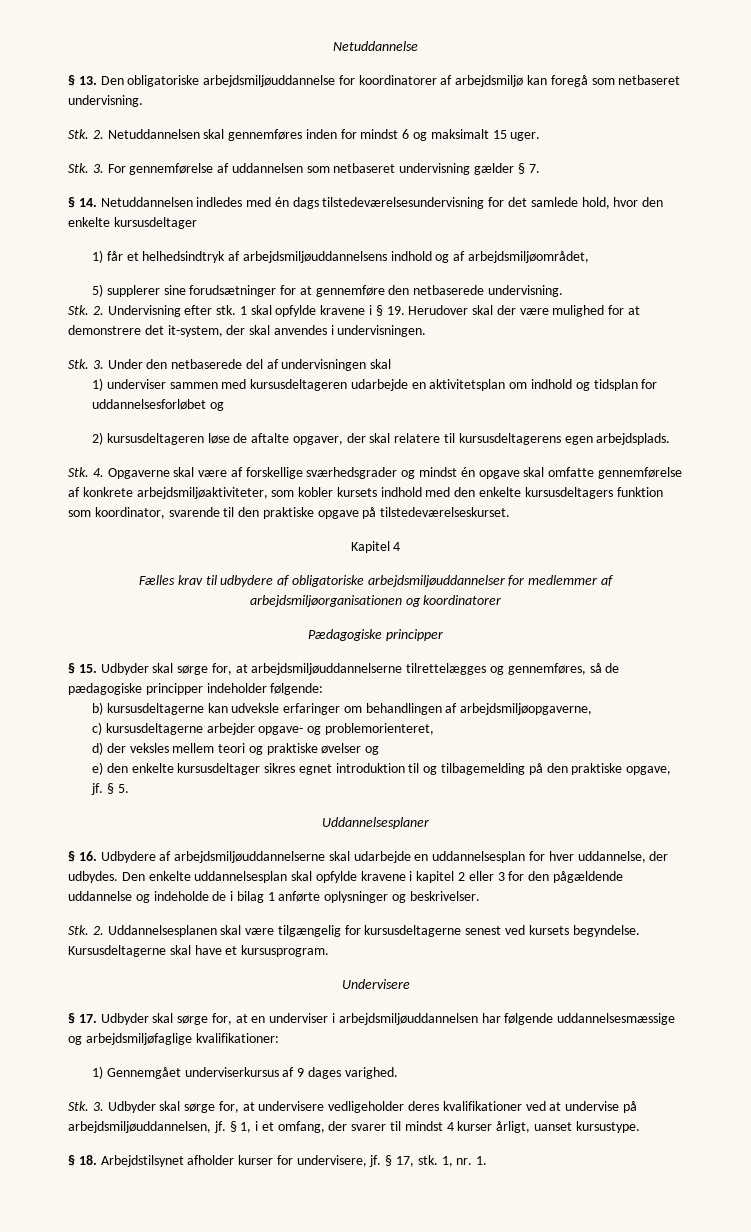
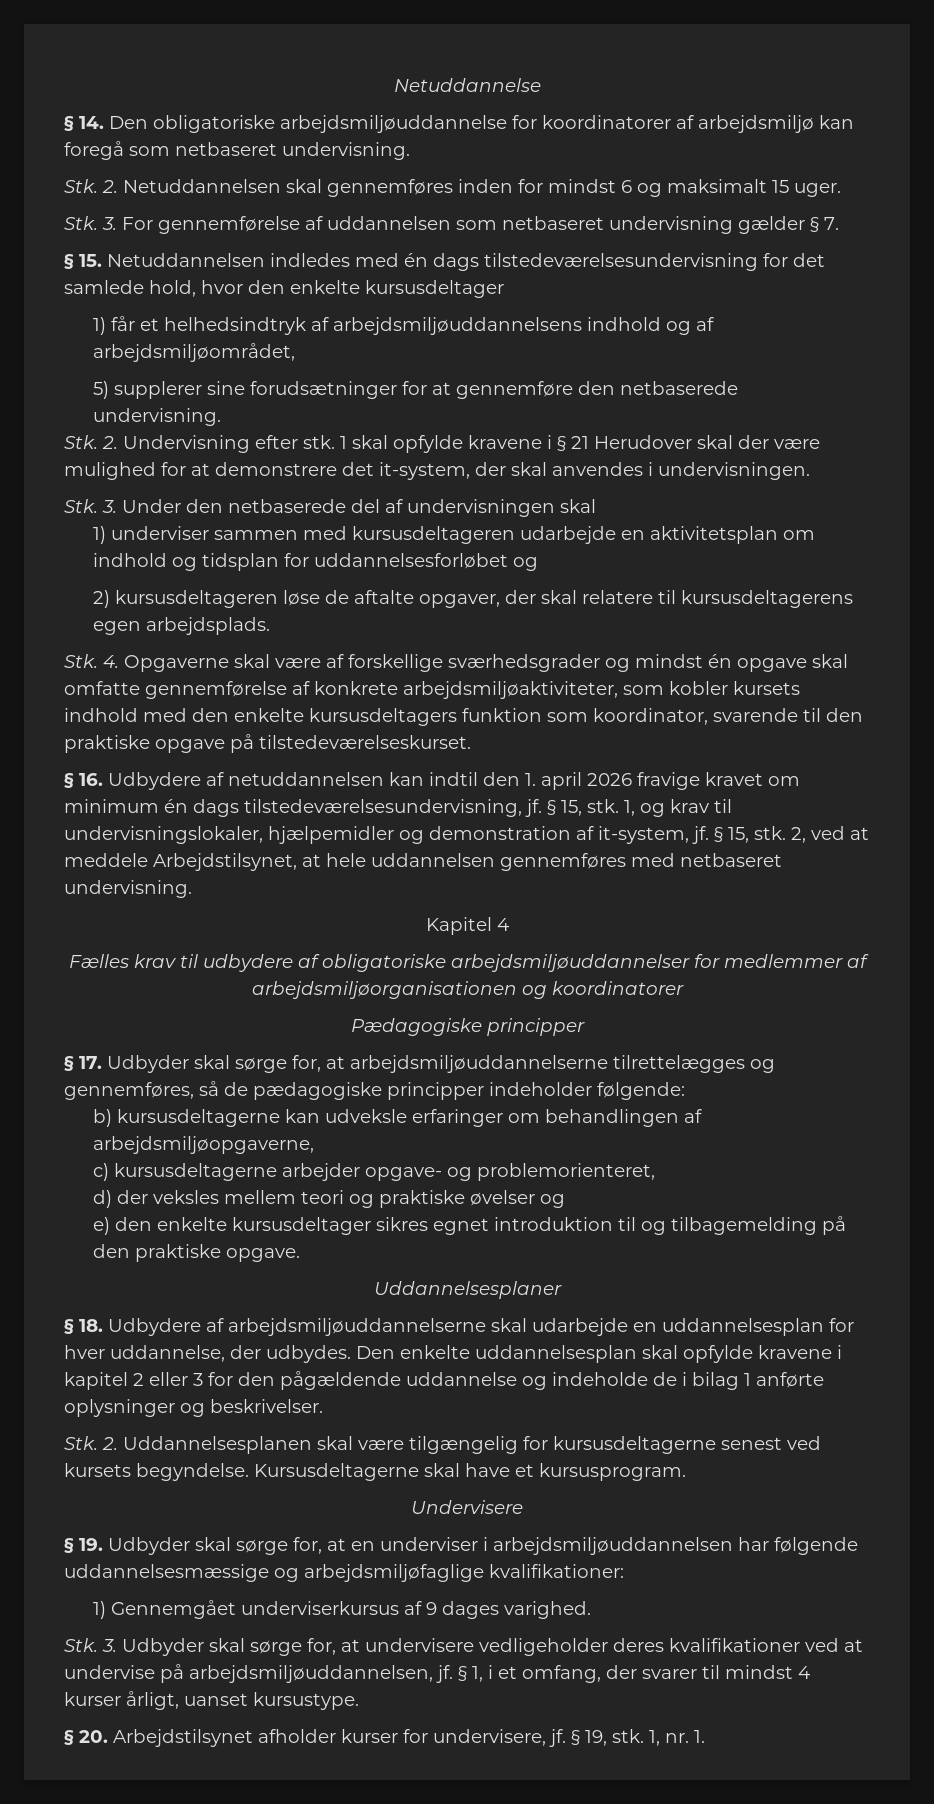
- § 13. Den obligatoriske arbejdsmiljøuddannelse for koordinatorer af arbejdsmiljø kan foregå som netbaseret undervisning.
+ § 14. Den obligatoriske arbejdsmiljøuddannelse for koordinatorer af arbejdsmiljø kan foregå som netbaseret undervisning.
- § 14. Netuddannelsen indledes med én dags tilstedeværelsesundervisning for det samlede hold, hvor den enkelte kursusdeltager
+ § 15. Netuddannelsen indledes med én dags tilstedeværelsesundervisning for det samlede hold, hvor den enkelte kursusdeltager
- 1 skal opfylde kravene i § 19. Herudover skal der være mulighed for at demonstrere det it-system, der skal anvendes i undervisningen.
+ 1 skal opfylde kravene i § 21 Herudover skal der være mulighed for at demonstrere det it-system, der skal anvendes i undervisningen.
+ § 16. Udbydere af netuddannelsen kan indtil den 1. april 2026 fravige kravet om minimum én dags tilstedeværelsesundervisning, jf. § 15, stk. 1, og krav til undervisningslokaler, hjælpemidler og demonstration af it-system, jf. § 15, stk. 2, ved at meddele Arbejdstilsynet, at hele uddannelsen gennemføres med netbaseret undervisning.
- § 15. Udbyder skal sørge for, at arbejdsmiljøuddannelserne tilrettelægges og gennemføres, så de pædagogiske principper indeholder følgende:
+ § 17. Udbyder skal sørge for, at arbejdsmiljøuddannelserne tilrettelægges og gennemføres, så de pædagogiske principper indeholder følgende:
- e) den enkelte kursusdeltager sikres egnet introduktion til og tilbagemelding på den praktiske opgave, jf. § 5.
+ e) den enkelte kursusdeltager sikres egnet introduktion til og tilbagemelding på den praktiske opgave.
- § 16. Udbydere af arbejdsmiljøuddannelserne skal udarbejde en uddannelsesplan for hver uddannelse, der udbydes.
+ § 18. Udbydere af arbejdsmiljøuddannelserne skal udarbejde en uddannelsesplan for hver uddannelse, der udbydes.
- § 17. Udbyder skal sørge for, at en underviser i arbejdsmiljøuddannelsen har følgende uddannelsesmæssige og arbejdsmiljøfaglige kvalifikationer:
+ § 19. Udbyder skal sørge for, at en underviser i arbejdsmiljøuddannelsen har følgende uddannelsesmæssige og arbejdsmiljøfaglige kvalifikationer:
- § 18. Arbejdstilsynet afholder kurser for undervisere, jf.
+ § 20. Arbejdstilsynet afholder kurser for undervisere, jf.
- § 17, stk.
+ § 19, stk.

